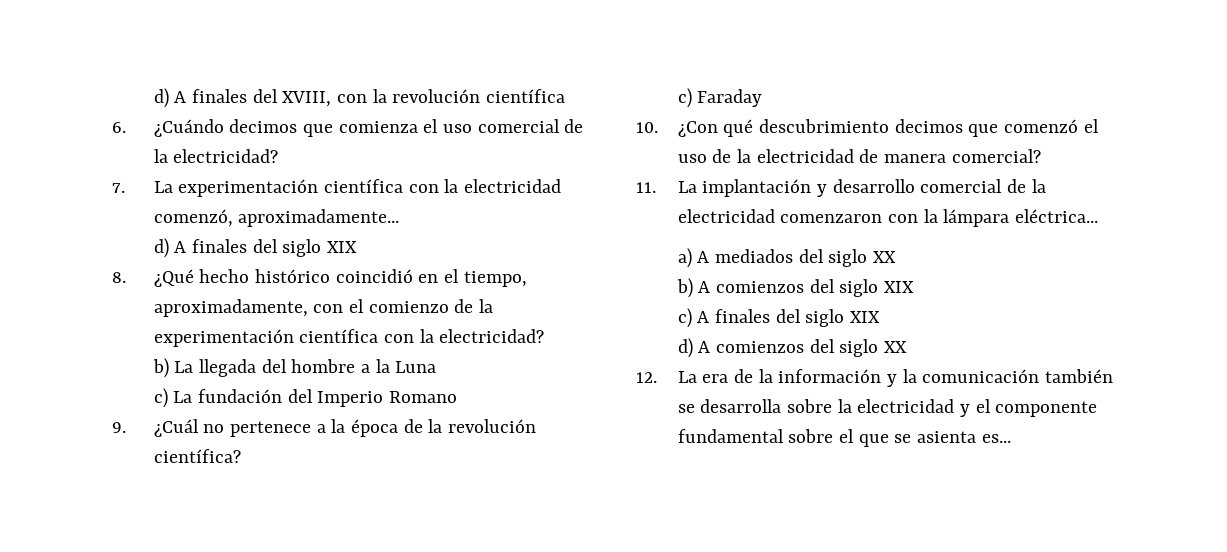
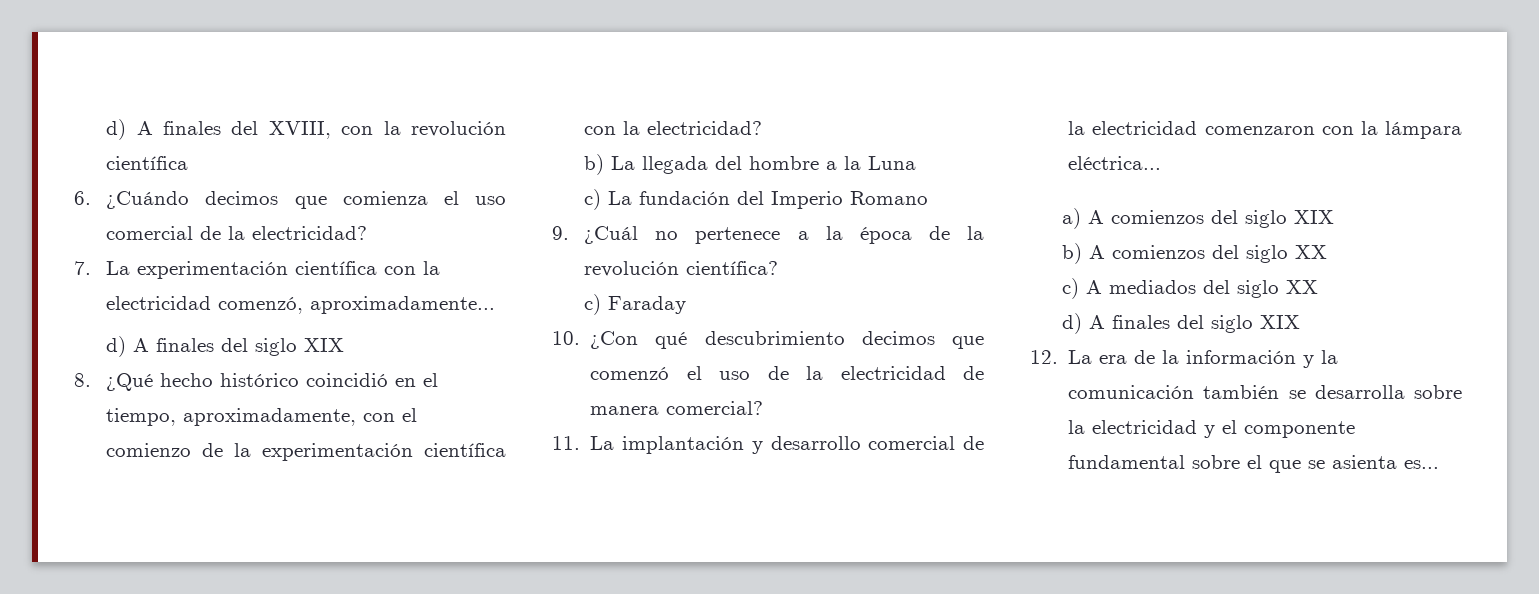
- a) A mediados del siglo XX
+ a) A comienzos del siglo XIX
- b) A comienzos del siglo XIX
+ b) A comienzos del siglo XX
- c) A finales del siglo XIX
- d) A comienzos del siglo XX
+ c) A mediados del siglo XX
+ d) A finales del siglo XIX

